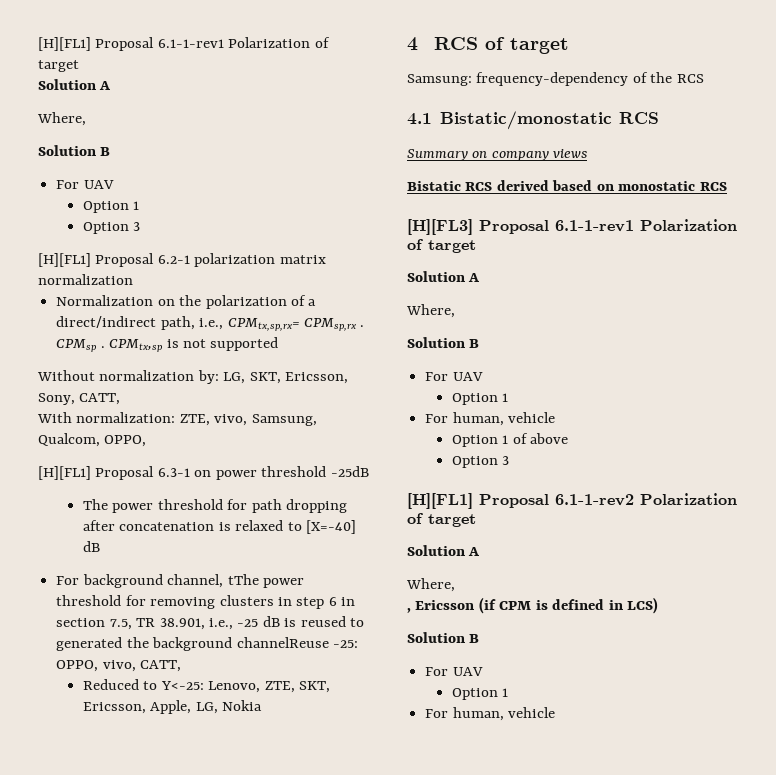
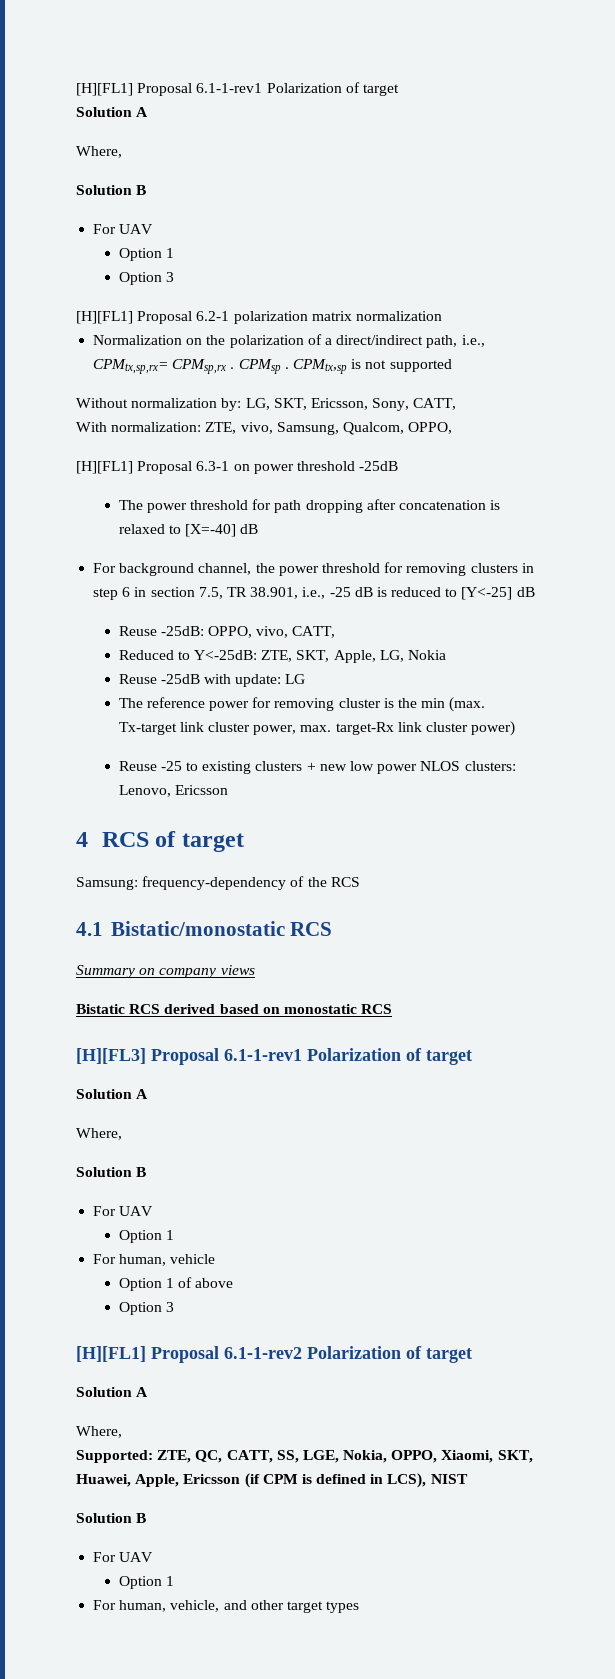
- For background channel, tThe power threshold for removing clusters in step 6 in section 7.5, TR 38.901, i.e., -25 dB is reused to generated the background channelReuse -25: OPPO, vivo, CATT,
+ For background channel, the power threshold for removing clusters in step 6 in section 7.5, TR 38.901, i.e., -25 dB is reduced to [Y<-25] dB
+ Reuse -25dB: OPPO, vivo, CATT,
- Reduced to Y<-25: Lenovo, ZTE, SKT, Ericsson, Apple, LG, Nokia
+ Reduced to Y<-25dB: ZTE, SKT, Apple, LG, Nokia
+ Reuse -25dB with update: LG
+ The reference power for removing cluster is the min (max. Tx-target link cluster power, max. target-Rx link cluster power)
+ Reuse -25 to existing clusters + new low power NLOS clusters: Lenovo, Ericsson
- , Ericsson (if CPM is defined in LCS)
+ Supported: ZTE, QC, CATT, SS, LGE, Nokia, OPPO, Xiaomi, SKT, Huawei, Apple, Ericsson (if CPM is defined in LCS), NIST
  Solution B
  For UAV
  Option 1
- For human, vehicle
+ For human, vehicle, and other target types

